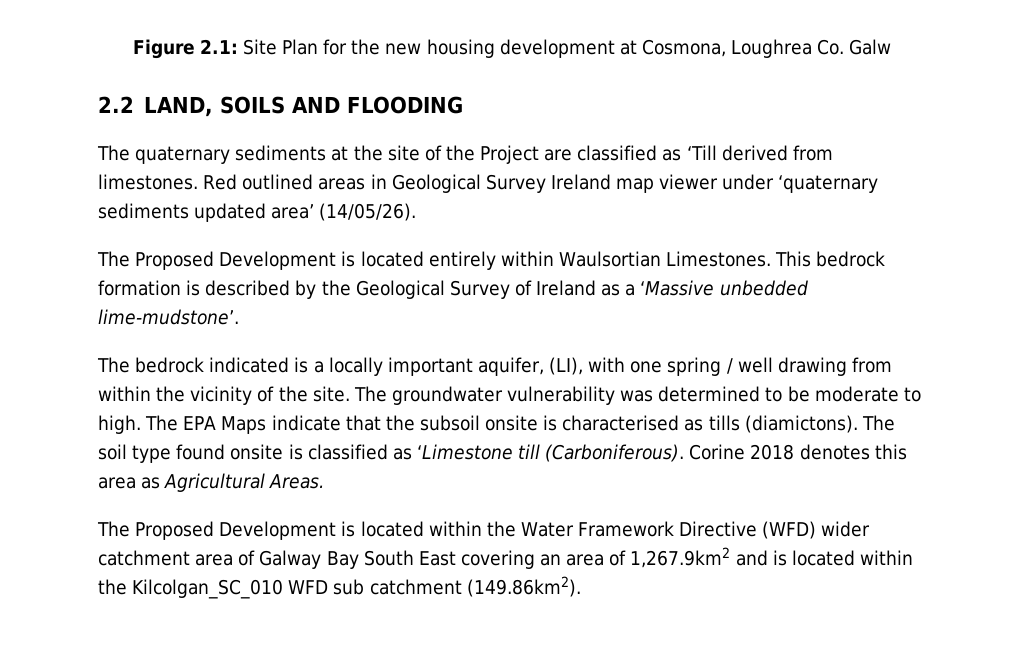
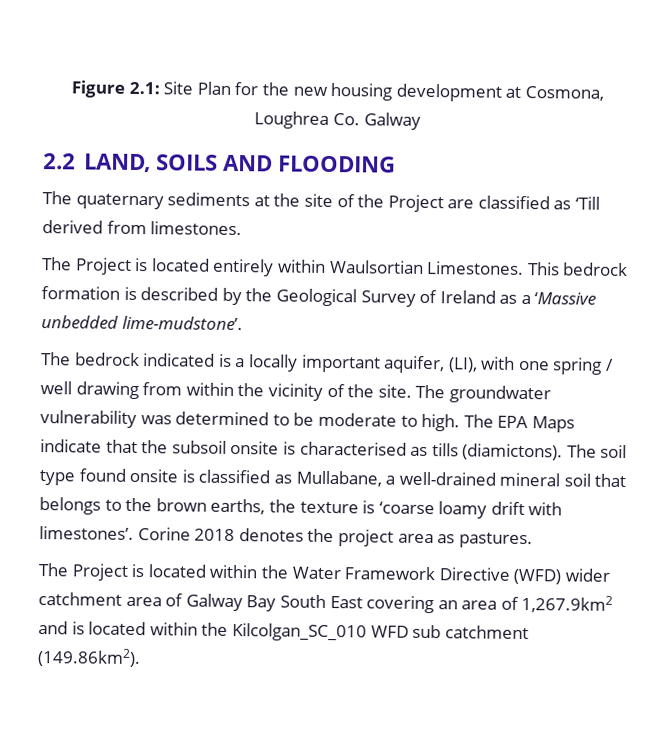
- Figure 2.1: Site Plan for the new housing development at Cosmona, Loughrea Co. Galw
+ Figure 2.1: Site Plan for the new housing development at Cosmona, Loughrea Co. Galway
- The quaternary sediments at the site of the Project are classified as ‘Till derived from limestones. Red outlined areas in Geological Survey Ireland map viewer under ‘quaternary sediments updated area’ (14/05/26).
- The Proposed Development is located entirely within Waulsortian Limestones.
+ The quaternary sediments at the site of the Project are classified as ‘Till derived from limestones.
+ The Project is located entirely within Waulsortian Limestones.
- The soil type found onsite is classified as ‘Limestone till (Carboniferous). Corine 2018 denotes this area as Agricultural Areas.
- The Proposed Development is located within the Water Framework Directive (WFD) wider catchment area of Galway Bay South East covering an area of 1,267.9km2 and is located within the Kilcolgan_SC_010 WFD sub catchment (149.86km2).
+ The soil type found onsite is classified as Mullabane, a well-drained mineral soil that belongs to the brown earths, the texture is ‘coarse loamy drift with limestones’. Corine 2018 denotes the project area as pastures.
+ The Project is located within the Water Framework Directive (WFD) wider catchment area of Galway Bay South East covering an area of 1,267.9km2 and is located within the Kilcolgan_SC_010 WFD sub catchment (149.86km2).

